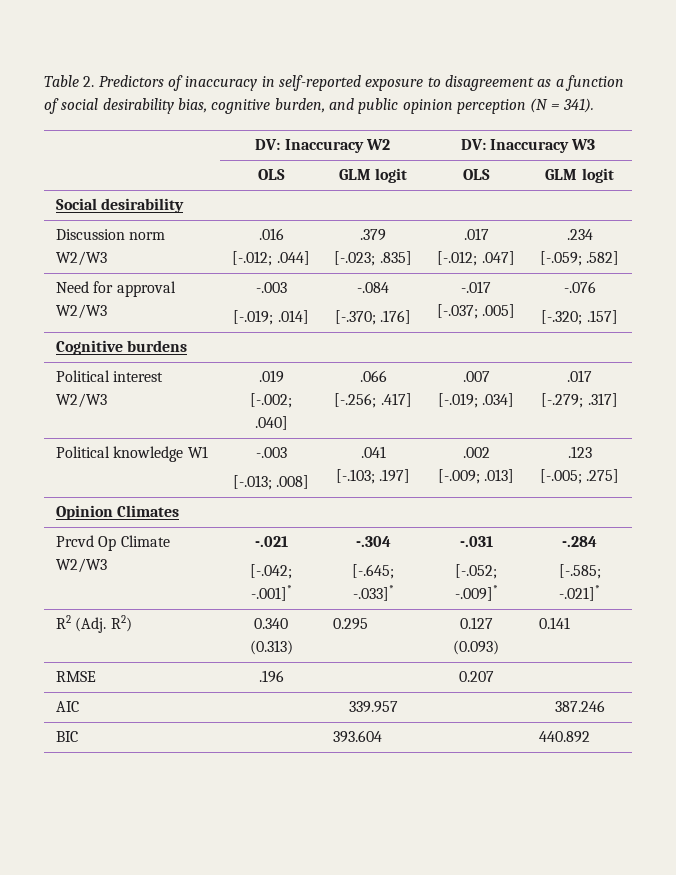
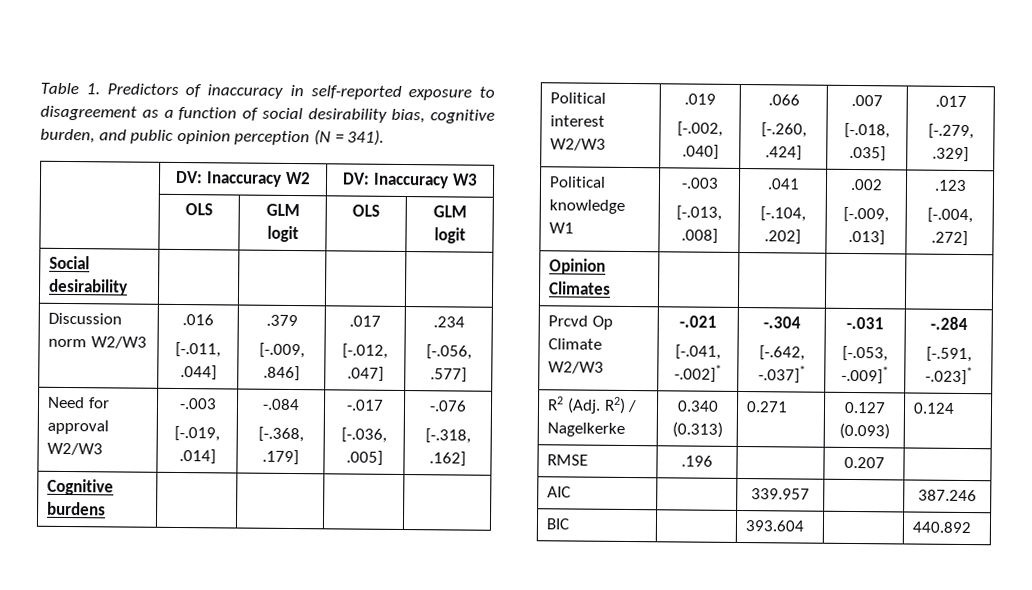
- Table 2. Predictors of inaccuracy in self-reported exposure to disagreement as a function of social desirability bias, cognitive burden, and public opinion perception (N = 341).
+ Table 1. Predictors of inaccuracy in self-reported exposure to disagreement as a function of social desirability bias, cognitive burden, and public opinion perception (N = 341).
  Discussion norm W2/W3 | .016
- [-.012; .044] | .379
- [-.023; .835] | .017
- [-.012; .047] | .234
- [-.059; .582]
+ [-.011, .044] | .379
+ [-.009, .846] | .017
+ [-.012, .047] | .234
+ [-.056, .577]
  Need for approval W2/W3 | -.003
- [-.019; .014] | -.084
- [-.370; .176] | -.017
- [-.037; .005] | -.076
- [-.320; .157]
+ [-.019, .014] | -.084
+ [-.368, .179] | -.017
+ [-.036, .005] | -.076
+ [-.318, .162]
  Political interest W2/W3 | .019
- [-.002; .040] | .066
- [-.256; .417] | .007
- [-.019; .034] | .017
- [-.279; .317]
+ [-.002, .040] | .066
+ [-.260, .424] | .007
+ [-.018, .035] | .017
+ [-.279, .329]
  Political knowledge W1 | -.003
- [-.013; .008] | .041
- [-.103; .197] | .002
- [-.009; .013] | .123
- [-.005; .275]
+ [-.013, .008] | .041
+ [-.104, .202] | .002
+ [-.009, .013] | .123
+ [-.004, .272]
  Prcvd Op Climate W2/W3 | -.021
- [-.042; -.001]* | -.304
- [-.645; -.033]* | -.031
- [-.052; -.009]* | -.284
- [-.585; -.021]*
+ [-.041, -.002]* | -.304
+ [-.642, -.037]* | -.031
+ [-.053, -.009]* | -.284
+ [-.591, -.023]*
- R2 (Adj. R2) | 0.340 (0.313) | 0.295 | 0.127 (0.093) | 0.141
+ R2 (Adj. R2) / Nagelkerke | 0.340 (0.313) | 0.271 | 0.127 (0.093) | 0.124

